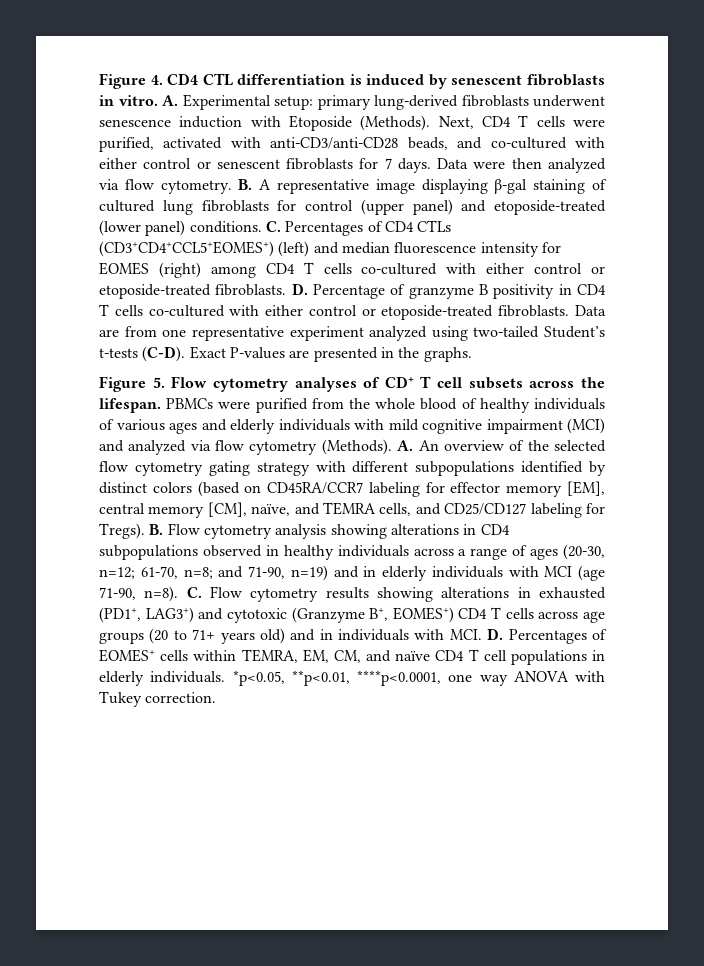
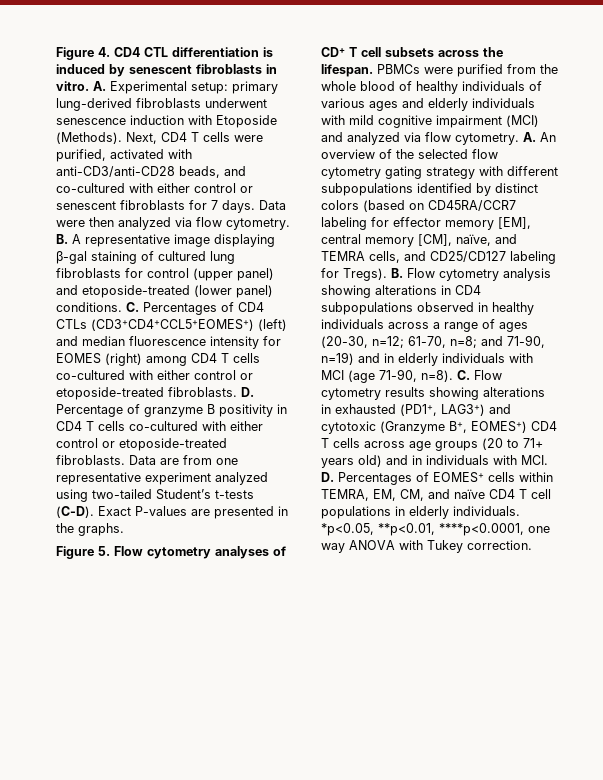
- PBMCs were purified from the whole blood of healthy individuals of various ages and elderly individuals with mild cognitive impairment (MCI) and analyzed via flow cytometry (Methods).
+ PBMCs were purified from the whole blood of healthy individuals of various ages and elderly individuals with mild cognitive impairment (MCI) and analyzed via flow cytometry.

